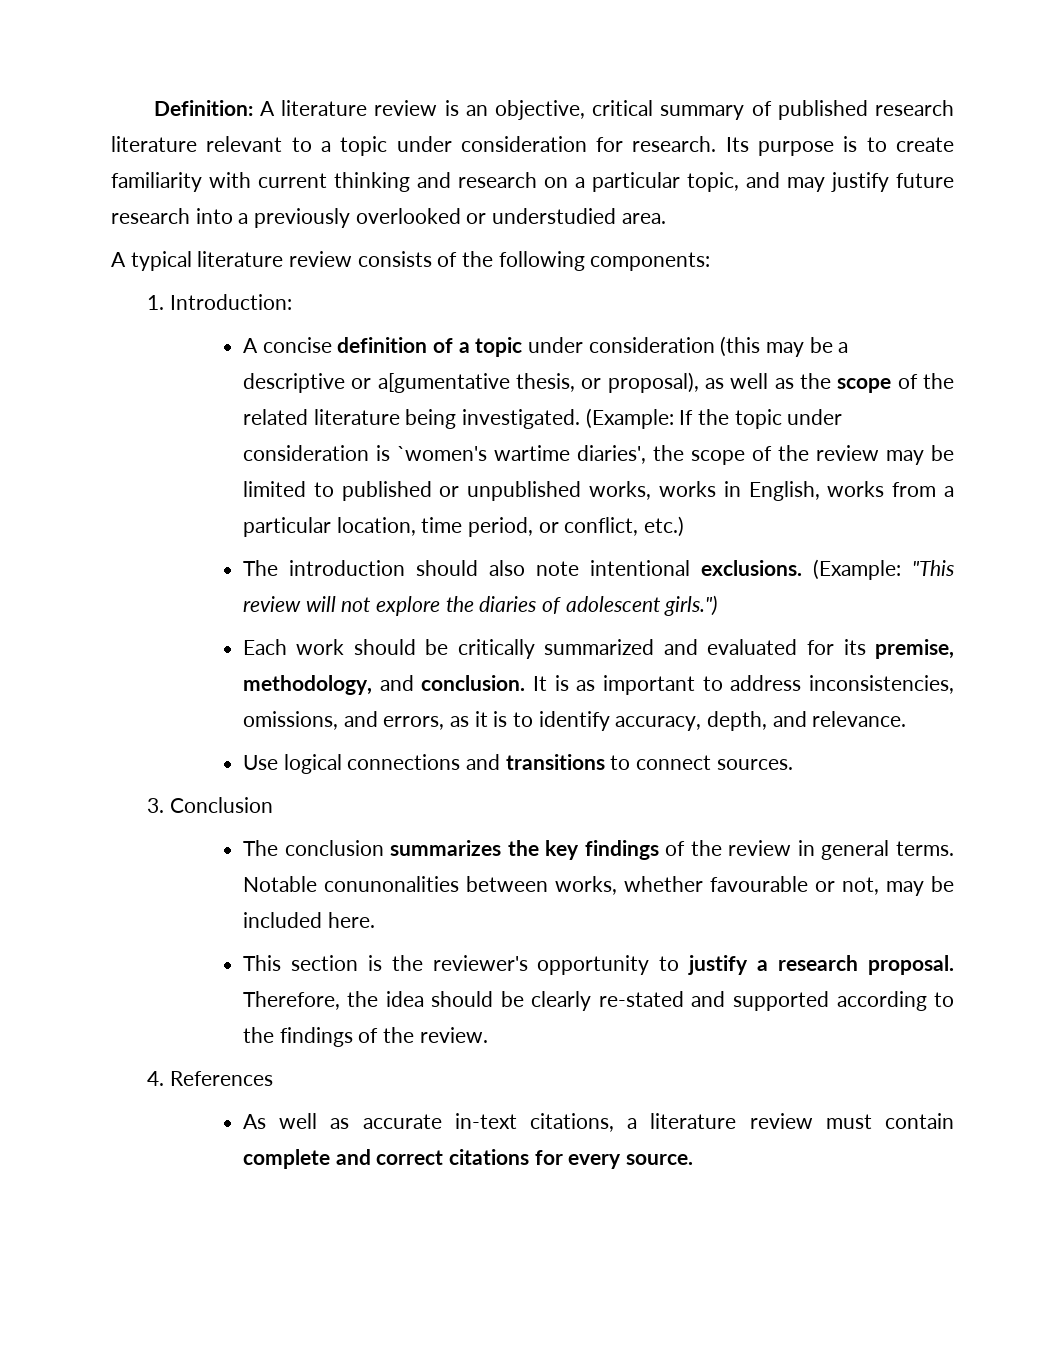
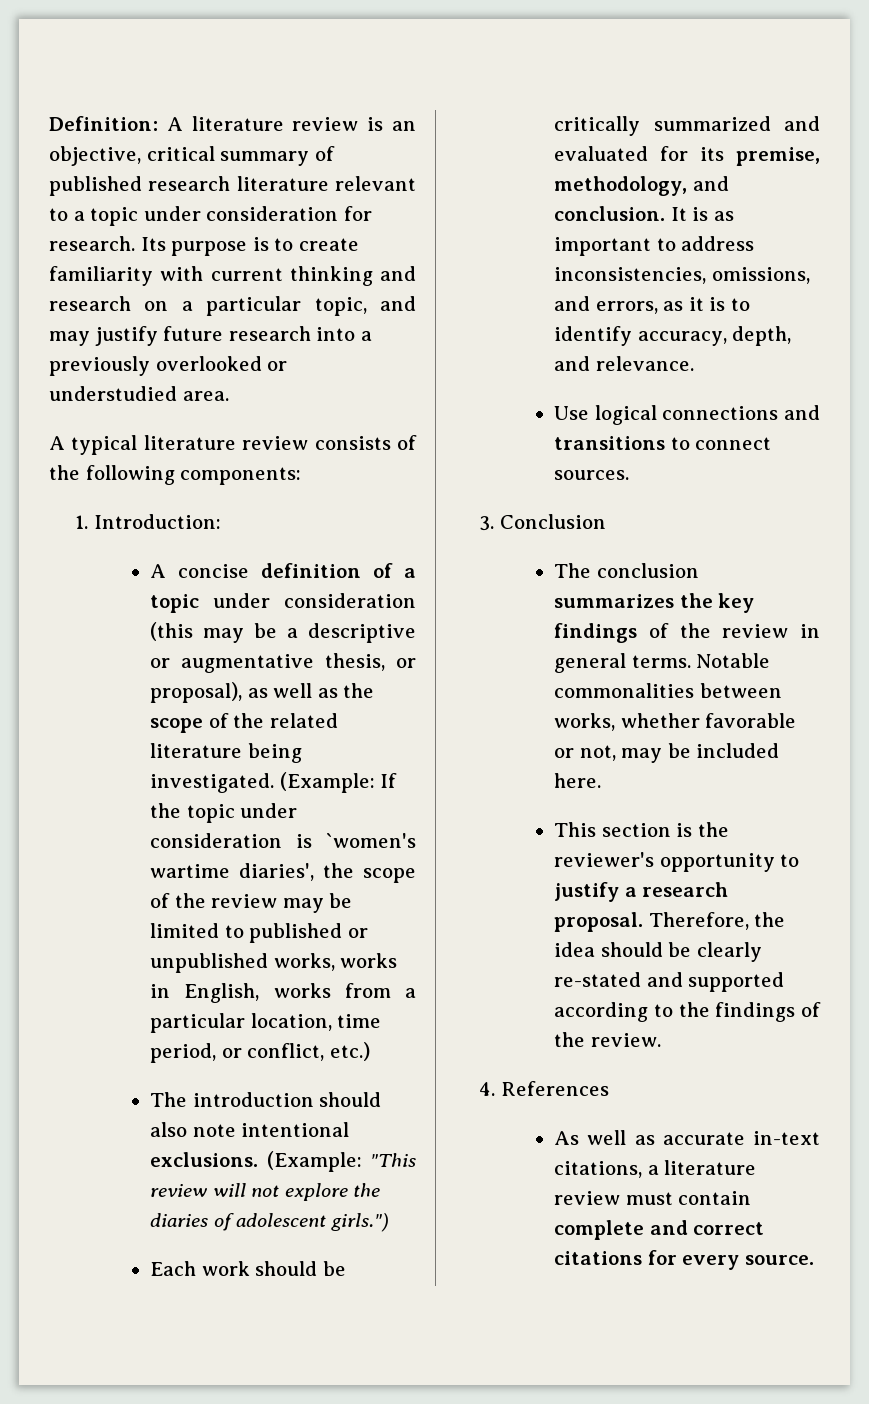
- A concise definition of a topic under consideration (this may be a descriptive or a[gumentative thesis, or proposal), as well as the scope of the related literature being investigated.
+ A concise definition of a topic under consideration (this may be a descriptive or augmentative thesis, or proposal), as well as the scope of the related literature being investigated.
- Notable conunonalities between works, whether favourable or not, may be included here.
+ Notable commonalities between works, whether favorable or not, may be included here.

